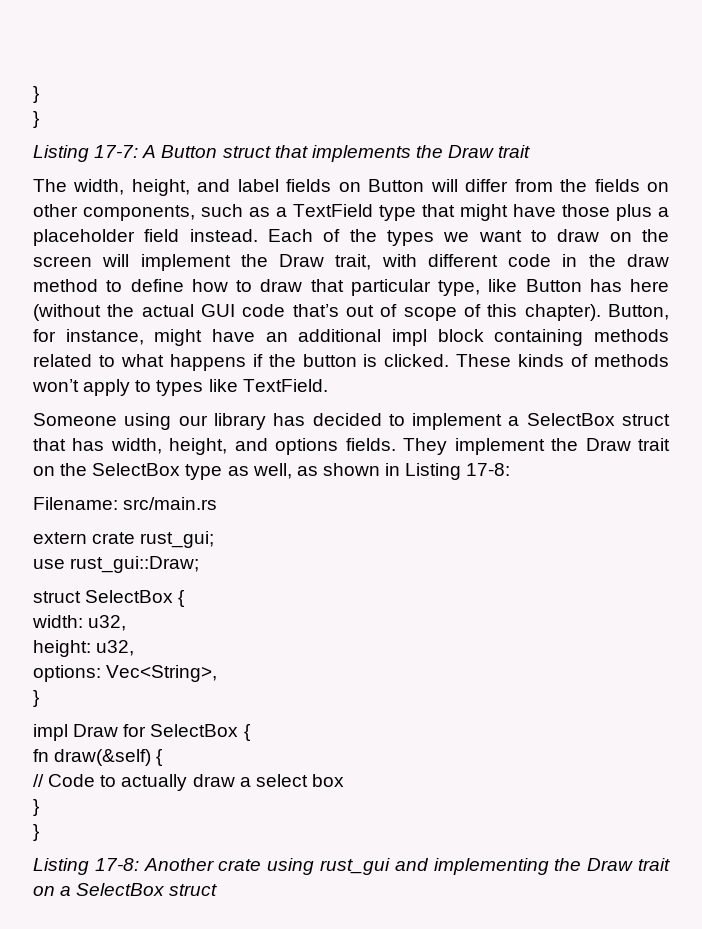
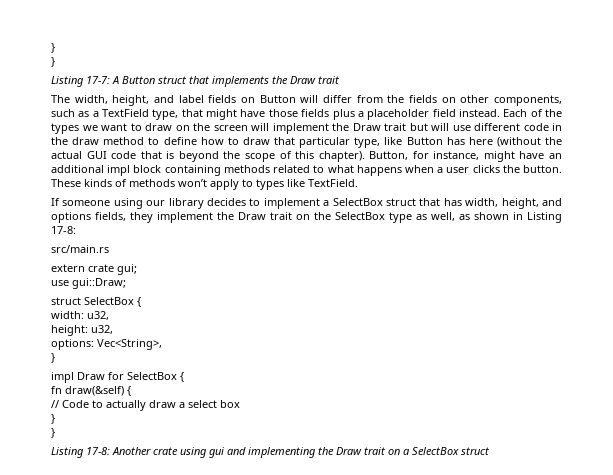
- The width, height, and label fields on Button will differ from the fields on other components, such as a TextField type that might have those plus a placeholder field instead.
+ The width, height, and label fields on Button will differ from the fields on other components, such as a TextField type, that might have those fields plus a placeholder field instead.
- Each of the types we want to draw on the screen will implement the Draw trait, with different code in the draw method to define how to draw that particular type, like Button has here (without the actual GUI code that’s out of scope of this chapter).
+ Each of the types we want to draw on the screen will implement the Draw trait but will use different code in the draw method to define how to draw that particular type, like Button has here (without the actual GUI code that is beyond the scope of this chapter).
- Button, for instance, might have an additional impl block containing methods related to what happens if the button is clicked.
+ Button, for instance, might have an additional impl block containing methods related to what happens when a user clicks the button.
- Someone using our library has decided to implement a SelectBox struct that has width, height, and options fields. They implement the Draw trait on the SelectBox type as well, as shown in Listing 17-8:
+ If someone using our library decides to implement a SelectBox struct that has width, height, and options fields, they implement the Draw trait on the SelectBox type as well, as shown in Listing 17-8:
- Filename: src/main.rs
+ src/main.rs
- extern crate rust_gui;
- use rust_gui::Draw;
+ extern crate gui;
+ use gui::Draw;
- Listing 17-8: Another crate using rust_gui and implementing the Draw trait on a SelectBox struct
+ Listing 17-8: Another crate using gui and implementing the Draw trait on a SelectBox struct

